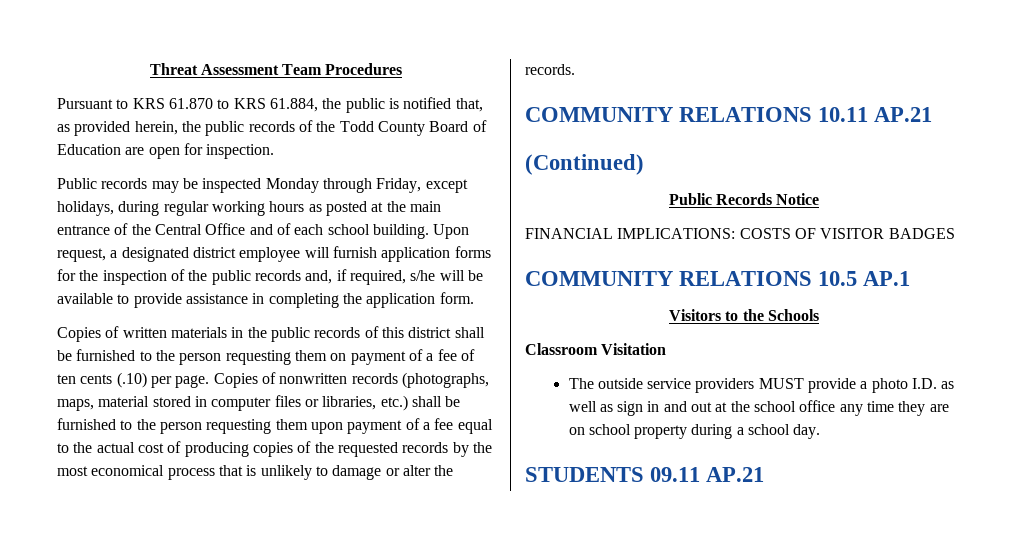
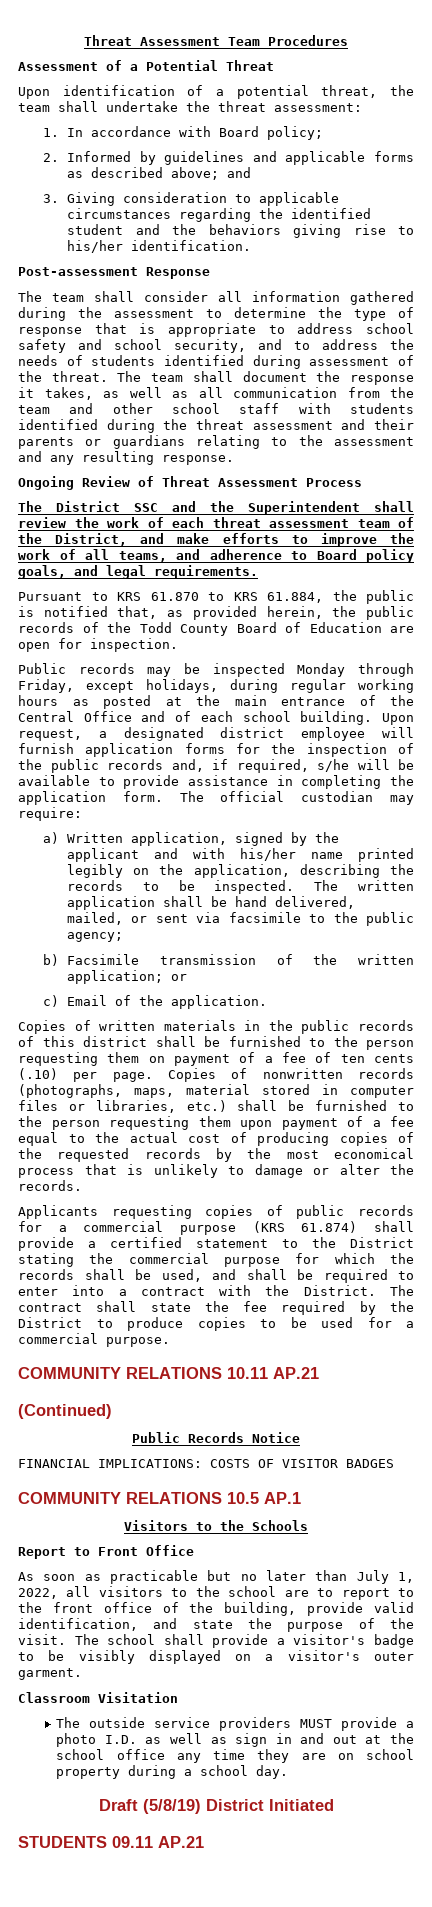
+ Assessment of a Potential Threat
+ Upon identification of a potential threat, the team shall undertake the threat assessment:
+ 1. In accordance with Board policy;
+ 2. Informed by guidelines and applicable forms as described above; and
+ 3. Giving consideration to applicable circumstances regarding the identified student and the behaviors giving rise to his/her identification.
+ Post-assessment Response
+ The team shall consider all information gathered during the assessment to determine the type of response that is appropriate to address school safety and school security, and to address the needs of students identified during assessment of the threat. The team shall document the response it takes, as well as all communication from the team and other school staff with students identified during the threat assessment and their parents or guardians relating to the assessment and any resulting response.
+ Ongoing Review of Threat Assessment Process
+ The District SSC and the Superintendent shall review the work of each threat assessment team of the District, and make efforts to improve the work of all teams, and adherence to Board policy goals, and legal requirements.
+ The official custodian may require:
+ a) Written application, signed by the applicant and with his/her name printed legibly on the application, describing the records to be inspected. The written application shall be hand delivered, mailed, or sent via facsimile to the public agency;
+ b) Facsimile transmission of the written application; or
+ c) Email of the application.
+ Applicants requesting copies of public records for a commercial purpose (KRS 61.874) shall provide a certified statement to the District stating the commercial purpose for which the records shall be used, and shall be required to enter into a contract with the District. The contract shall state the fee required by the District to produce copies to be used for a commercial purpose.
+ Report to Front Office
+ As soon as practicable but no later than July 1, 2022, all visitors to the school are to report to the front office of the building, provide valid identification, and state the purpose of the visit. The school shall provide a visitor's badge to be visibly displayed on a visitor's outer garment.
+ Draft (5/8/19) District Initiated

